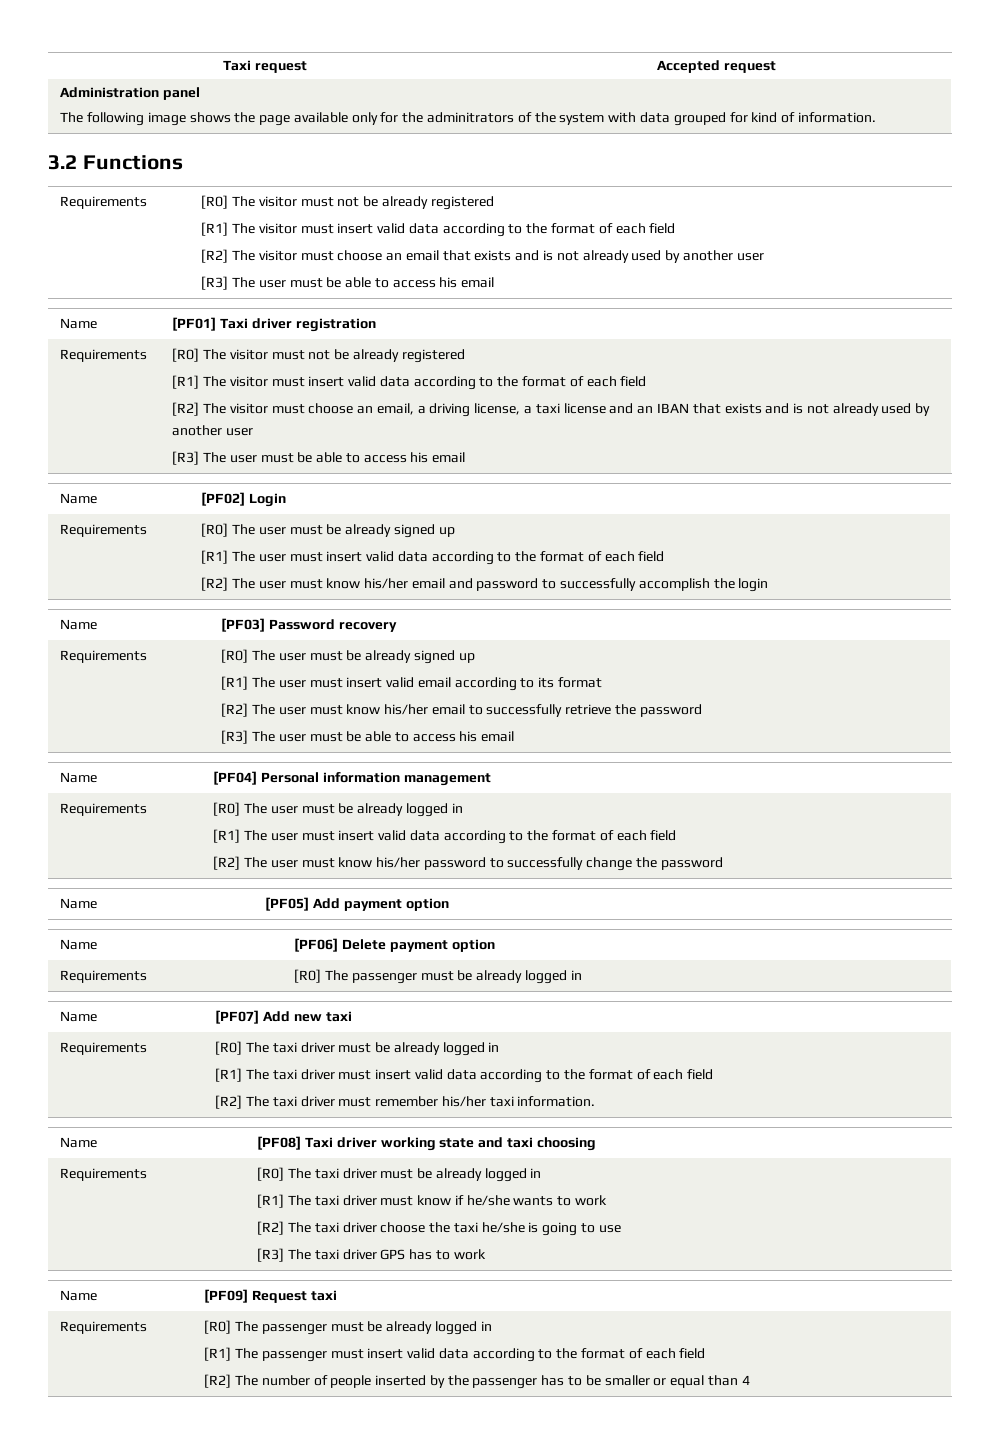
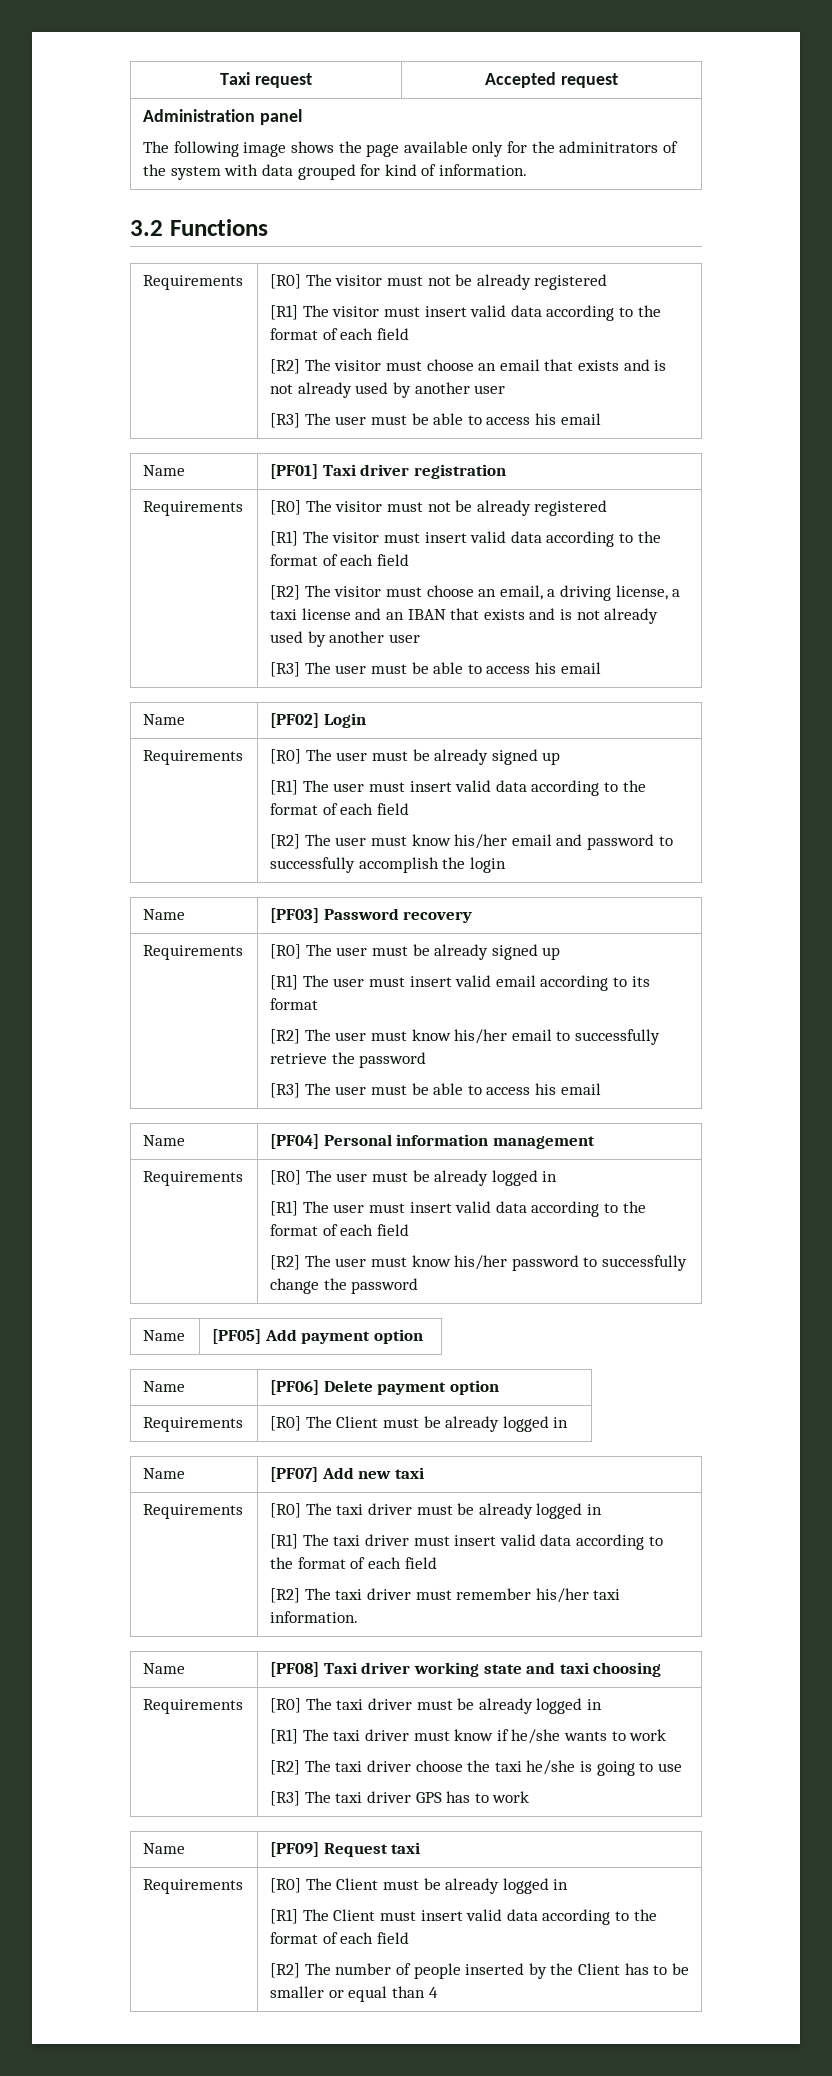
  Name | [PF06] Delete payment option
- Requirements | [R0] The passenger must be already logged in
+ Requirements | [R0] The Client must be already logged in
  Name | [PF09] Request taxi
- Requirements | [R0] The passenger must be already logged in
- [R1] The passenger must insert valid data according to the format of each field
- [R2] The number of people inserted by the passenger has to be smaller or equal than 4
+ Requirements | [R0] The Client must be already logged in
+ [R1] The Client must insert valid data according to the format of each field
+ [R2] The number of people inserted by the Client has to be smaller or equal than 4

